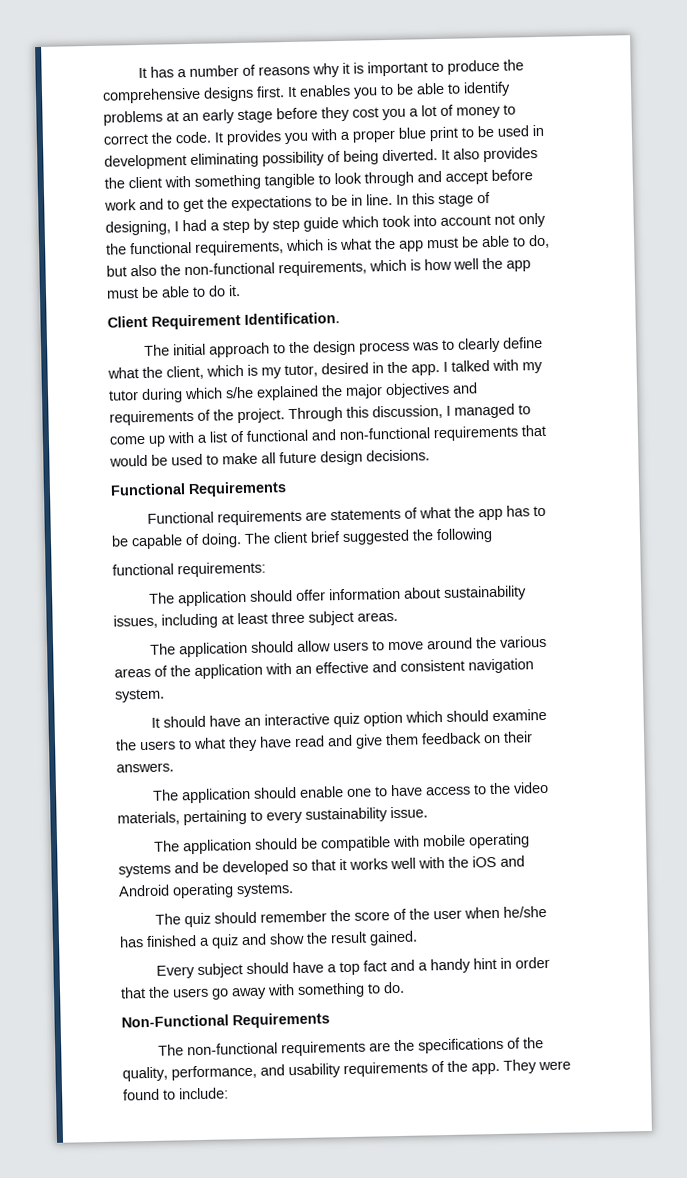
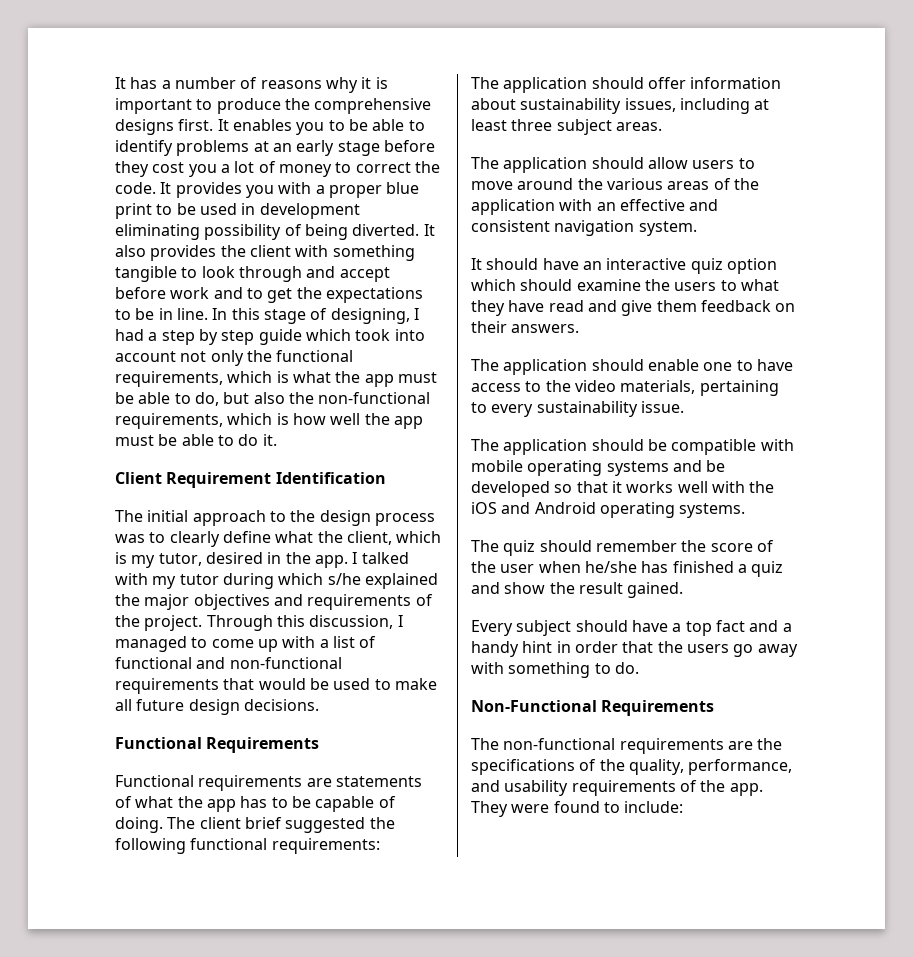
- Client Requirement Identification.
+ Client Requirement Identification
- The client brief suggested the following
- functional requirements:
+ The client brief suggested the following functional requirements:

